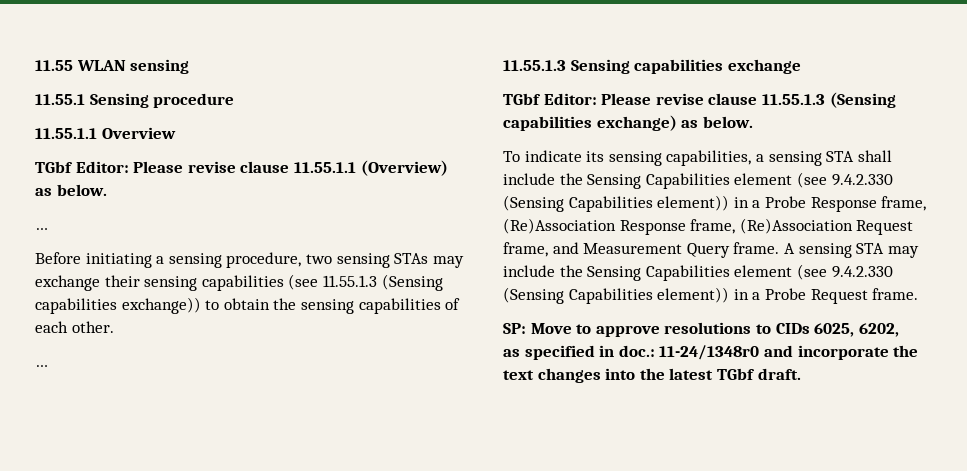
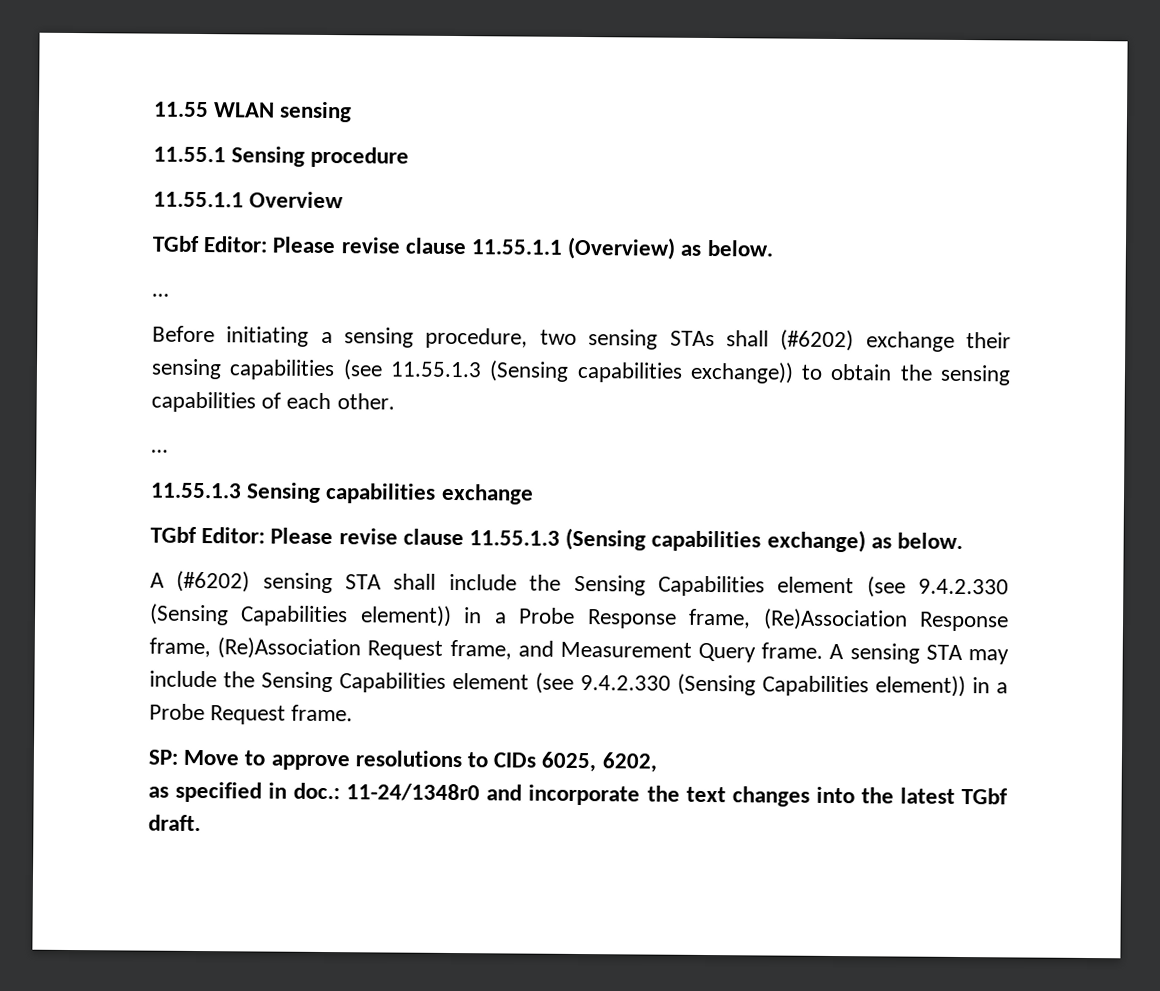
- Before initiating a sensing procedure, two sensing STAs may exchange their sensing capabilities (see 11.55.1.3 (Sensing capabilities exchange)) to obtain the sensing capabilities of each other.
+ Before initiating a sensing procedure, two sensing STAs shall (#6202) exchange their sensing capabilities (see 11.55.1.3 (Sensing capabilities exchange)) to obtain the sensing capabilities of each other.
- To indicate its sensing capabilities, a sensing STA shall include the Sensing Capabilities element (see 9.4.2.330 (Sensing Capabilities element)) in a Probe Response frame, (Re)Association Response frame, (Re)Association Request frame, and Measurement Query frame.
+ A (#6202) sensing STA shall include the Sensing Capabilities element (see 9.4.2.330 (Sensing Capabilities element)) in a Probe Response frame, (Re)Association Response frame, (Re)Association Request frame, and Measurement Query frame.

